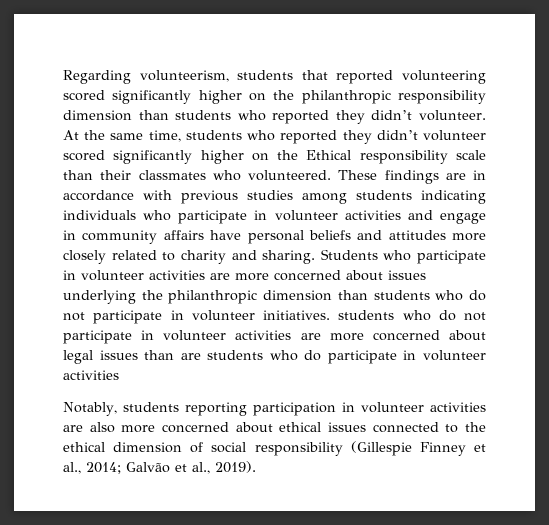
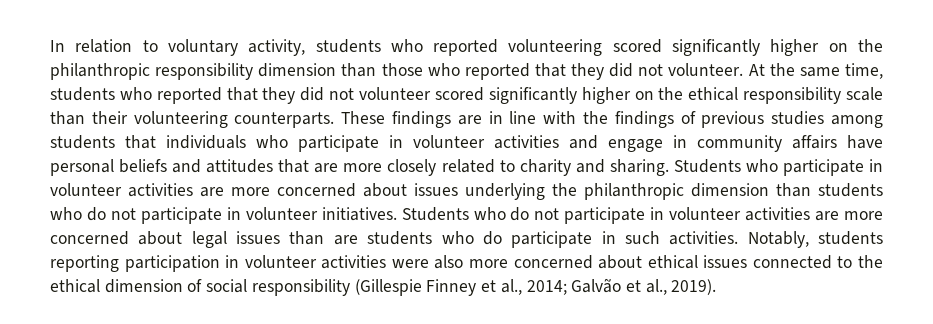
- Regarding volunteerism, students that reported volunteering scored significantly higher on the philanthropic responsibility dimension than students who reported they didn’t volunteer.
+ In relation to voluntary activity, students who reported volunteering scored significantly higher on the philanthropic responsibility dimension than those who reported that they did not volunteer.
- At the same time, students who reported they didn’t volunteer scored significantly higher on the Ethical responsibility scale than their classmates who volunteered.
+ At the same time, students who reported that they did not volunteer scored significantly higher on the ethical responsibility scale than their volunteering counterparts.
- These findings are in accordance with previous studies among students indicating individuals who participate in volunteer activities and engage in community affairs have personal beliefs and attitudes more closely related to charity and sharing.
+ These findings are in line with the findings of previous studies among students that individuals who participate in volunteer activities and engage in community affairs have personal beliefs and attitudes that are more closely related to charity and sharing.
- Students who participate in volunteer activities are more concerned about issues underlying the philanthropic dimension than students who do not participate in volunteer initiatives. students who do not participate in volunteer activities are more concerned about legal issues than are students who do participate in volunteer activities
- Notably, students reporting participation in volunteer activities are also more concerned about ethical issues connected to the ethical dimension of social responsibility (Gillespie Finney et al., 2014;
+ Students who participate in volunteer activities are more concerned about issues underlying the philanthropic dimension than students who do not participate in volunteer initiatives. Students who do not participate in volunteer activities are more concerned about legal issues than are students who do participate in such activities. Notably, students reporting participation in volunteer activities were also more concerned about ethical issues connected to the ethical dimension of social responsibility (Gillespie Finney et al., 2014;

